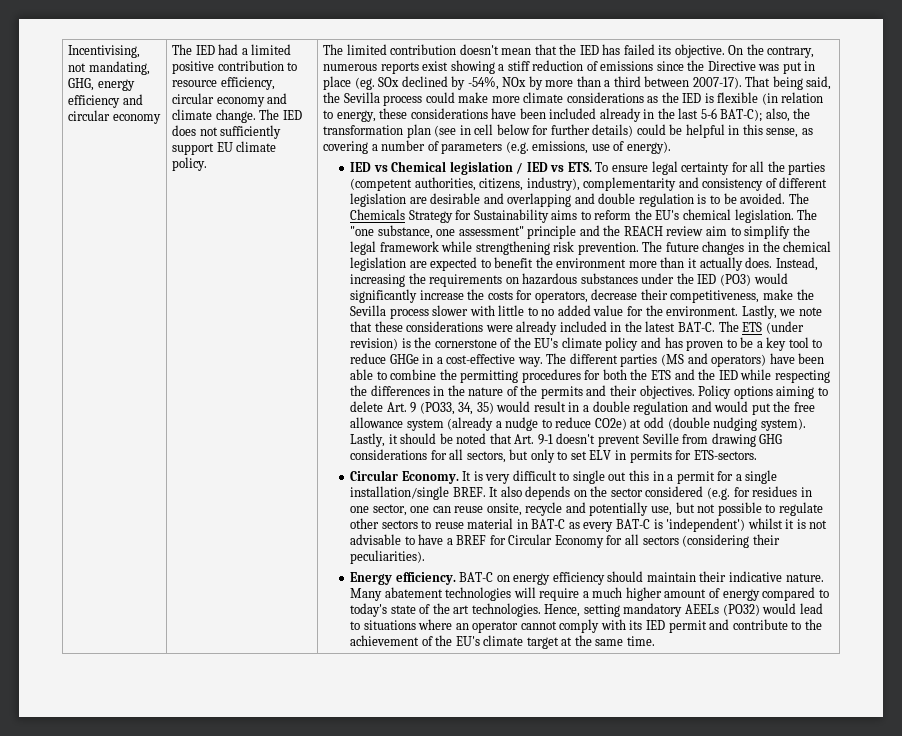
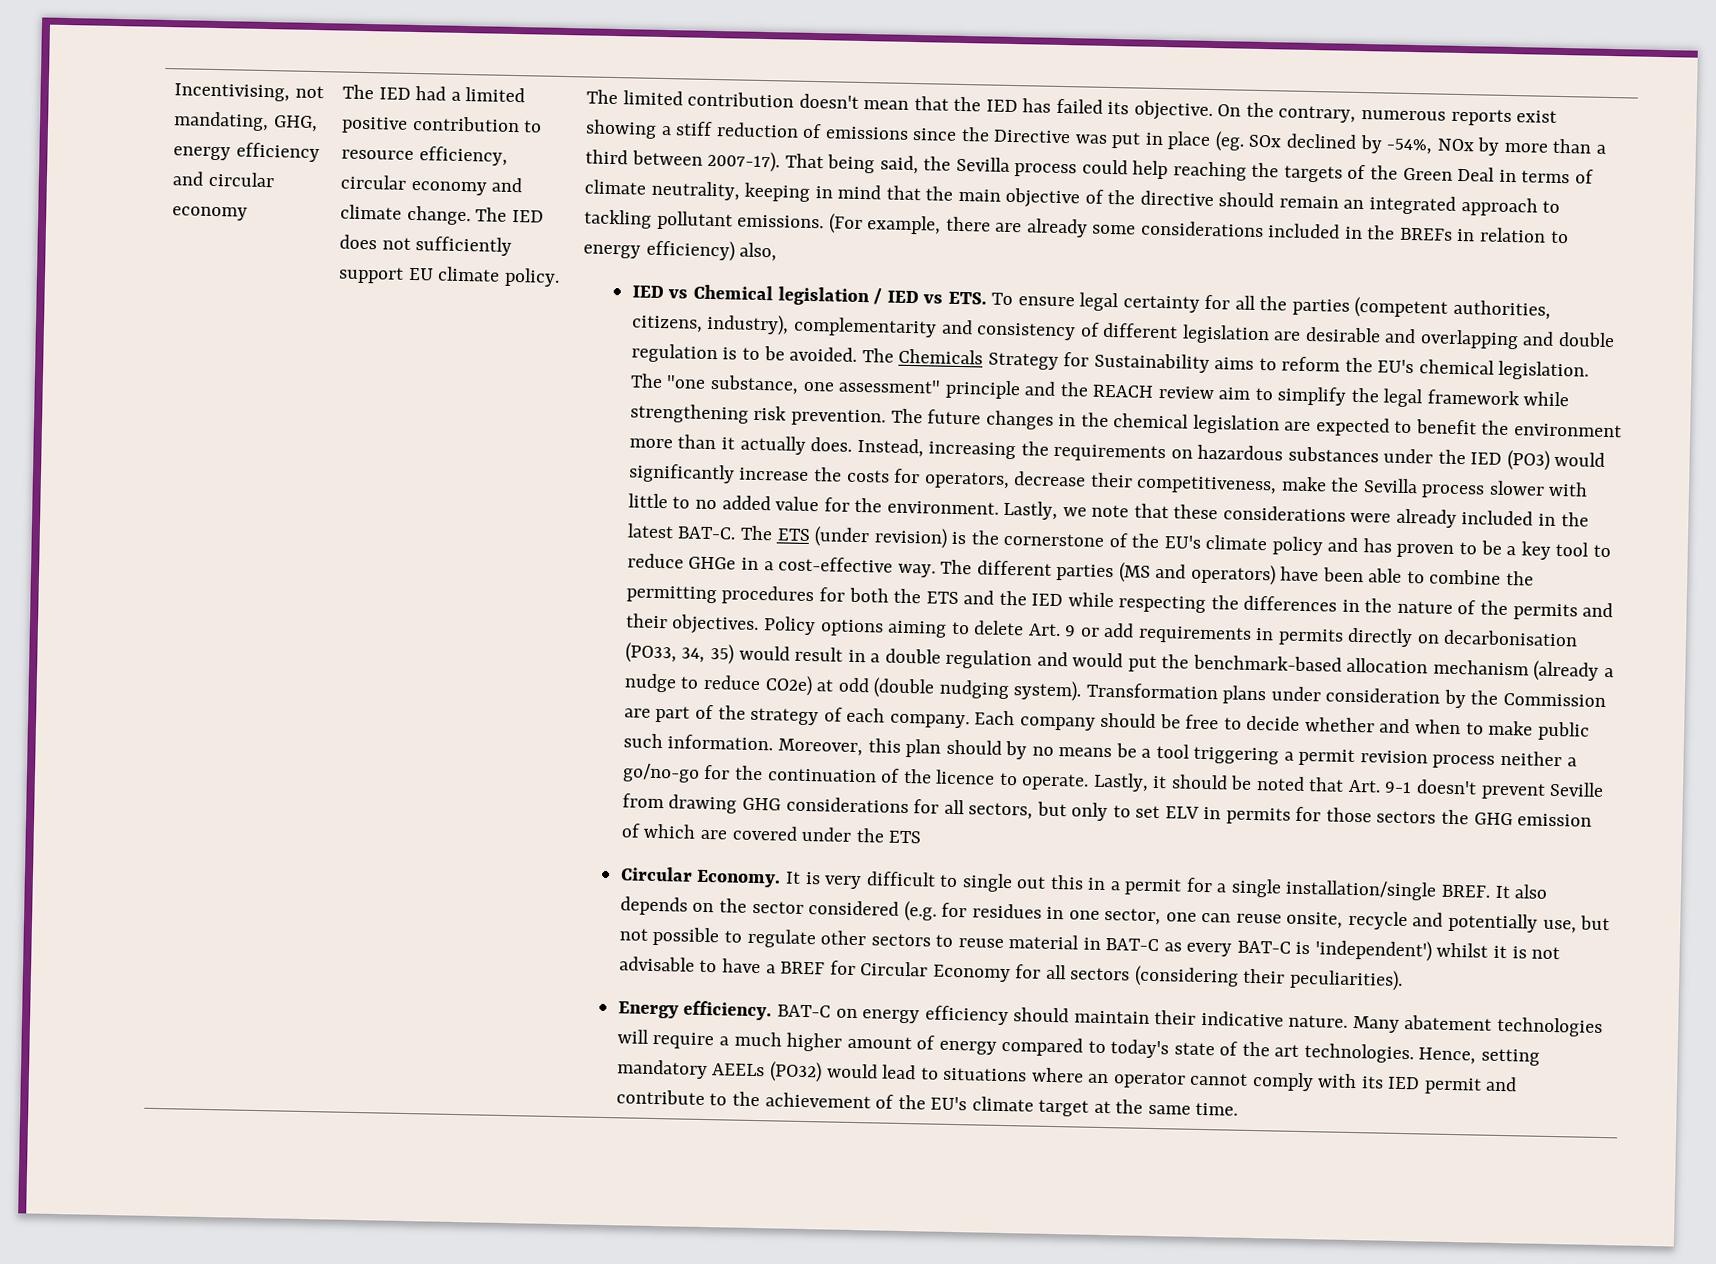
- That being said, the Sevilla process could make more climate considerations as the IED is flexible (in relation to energy, these considerations have been included already in the last 5-6 BAT-C); also, the transformation plan (see in cell below for further details) could be helpful in this sense, as covering a number of parameters (e.g. emissions, use of energy).
+ That being said, the Sevilla process could help reaching the targets of the Green Deal in terms of climate neutrality, keeping in mind that the main objective of the directive should remain an integrated approach to tackling pollutant emissions. (For example, there are already some considerations included in the BREFs in relation to energy efficiency) also,
- Policy options aiming to delete Art. 9 (PO33, 34, 35) would result in a double regulation and would put the free allowance system (already a nudge to reduce CO2e) at odd (double nudging system).
+ Policy options aiming to delete Art. 9 or add requirements in permits directly on decarbonisation (PO33, 34, 35) would result in a double regulation and would put the benchmark-based allocation mechanism (already a nudge to reduce CO2e) at odd (double nudging system).
+ Transformation plans under consideration by the Commission are part of the strategy of each company. Each company should be free to decide whether and when to make public such information. Moreover, this plan should by no means be a tool triggering a permit revision process neither a go/no-go for the continuation of the licence to operate.
- Lastly, it should be noted that Art. 9-1 doesn't prevent Seville from drawing GHG considerations for all sectors, but only to set ELV in permits for ETS-sectors.
+ Lastly, it should be noted that Art. 9-1 doesn't prevent Seville from drawing GHG considerations for all sectors, but only to set ELV in permits for those sectors the GHG emission of which are covered under the ETS

